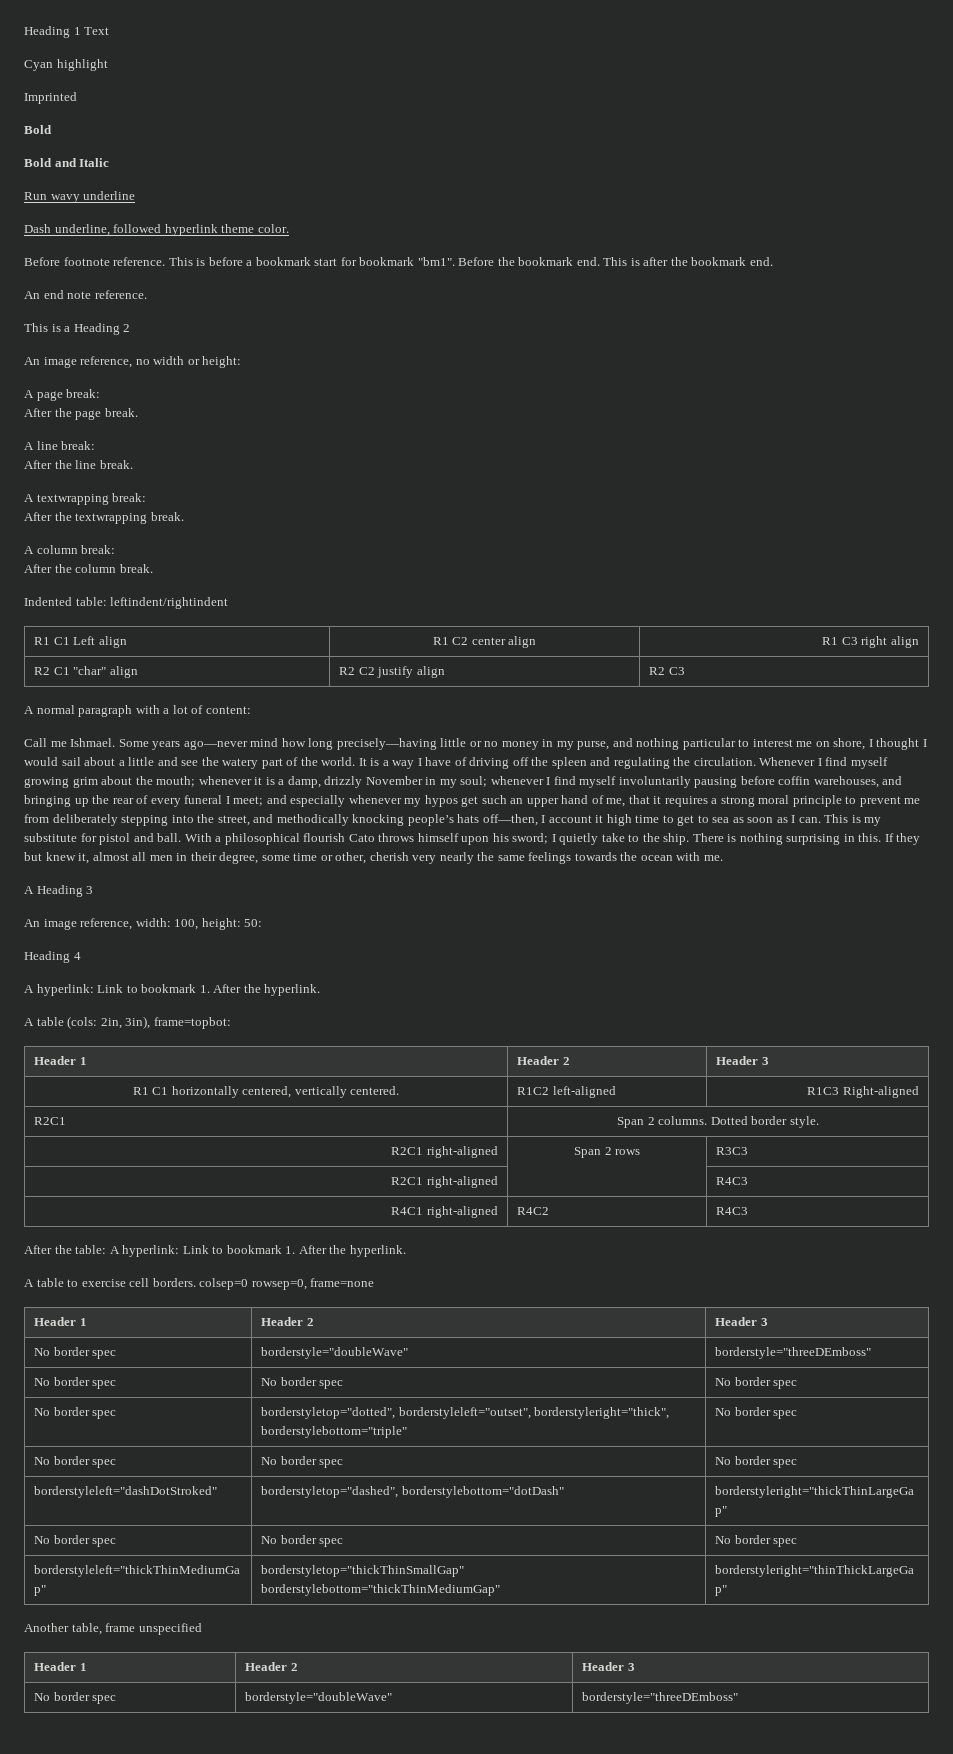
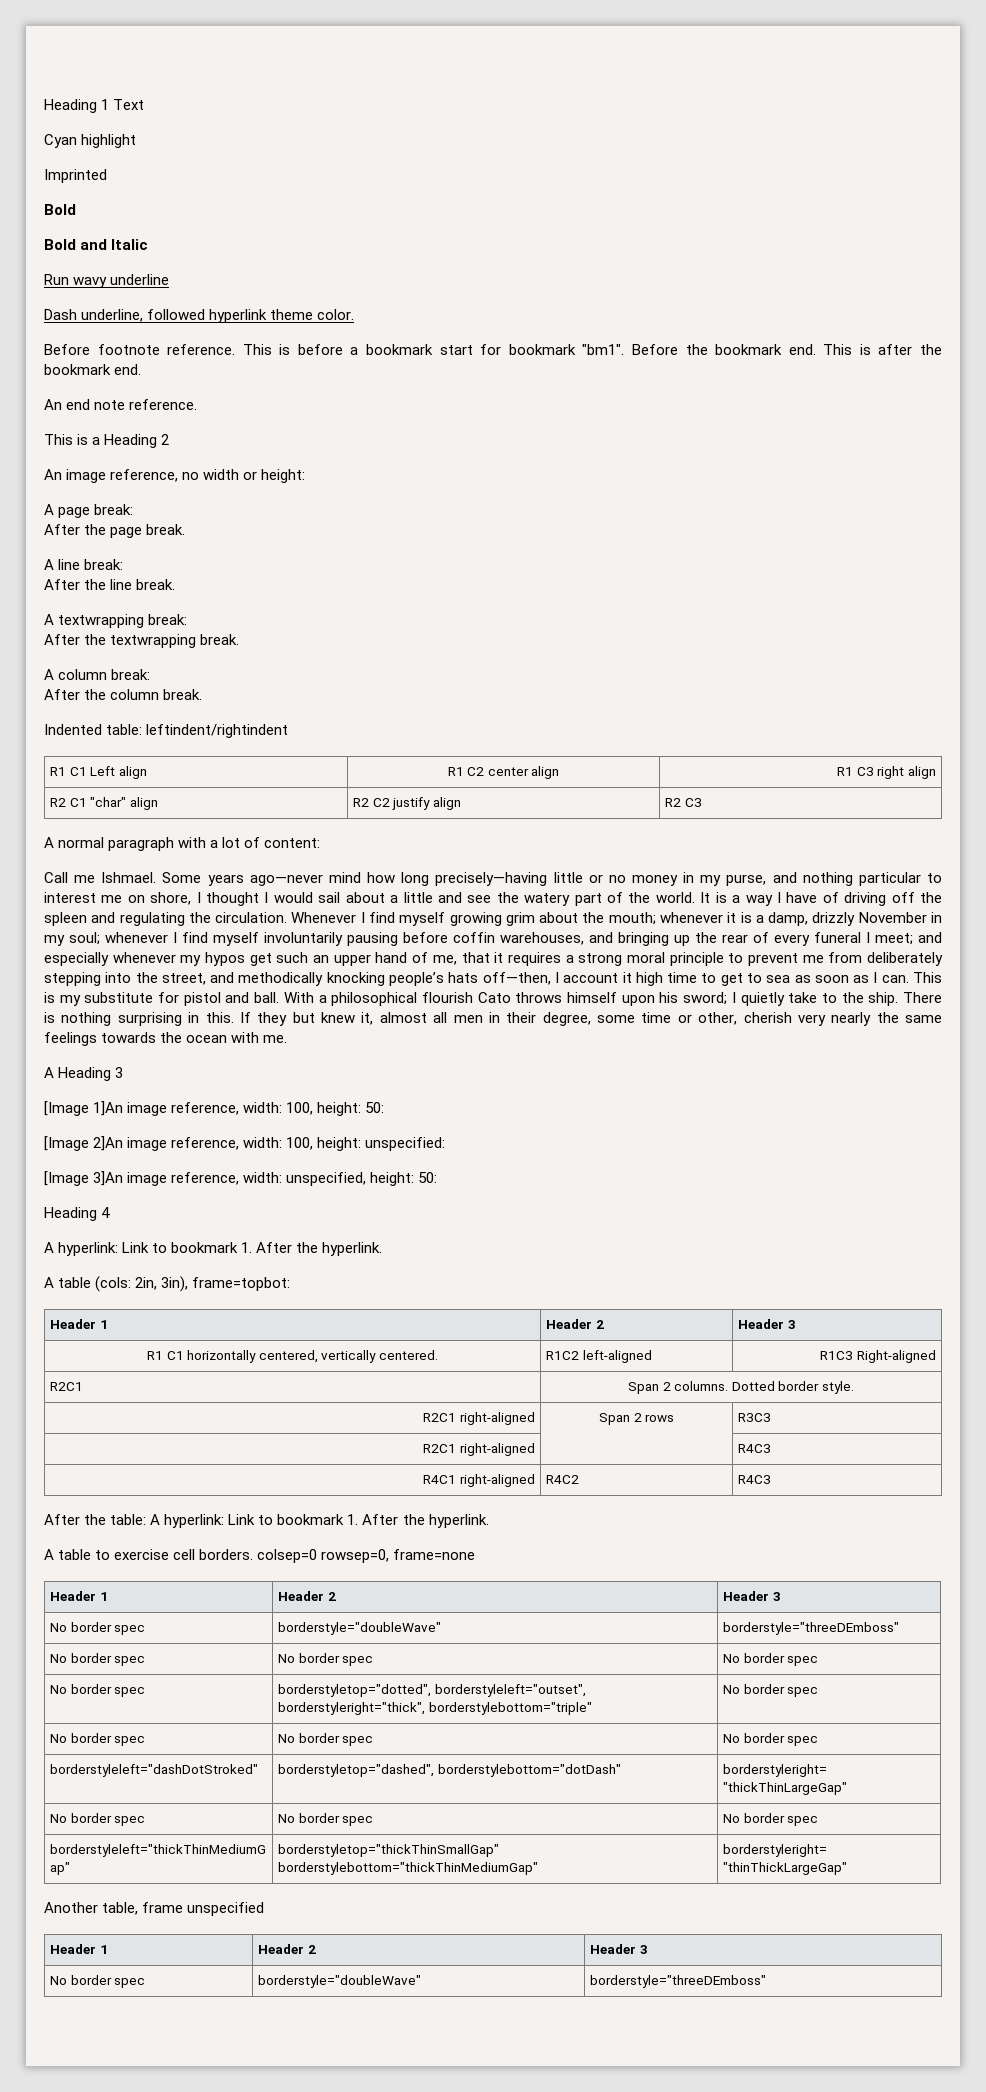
- An image reference, width: 100, height: 50:
+ [Image 1]An image reference, width: 100, height: 50:
+ [Image 2]An image reference, width: 100, height: unspecified:
+ [Image 3]An image reference, width: unspecified, height: 50:

